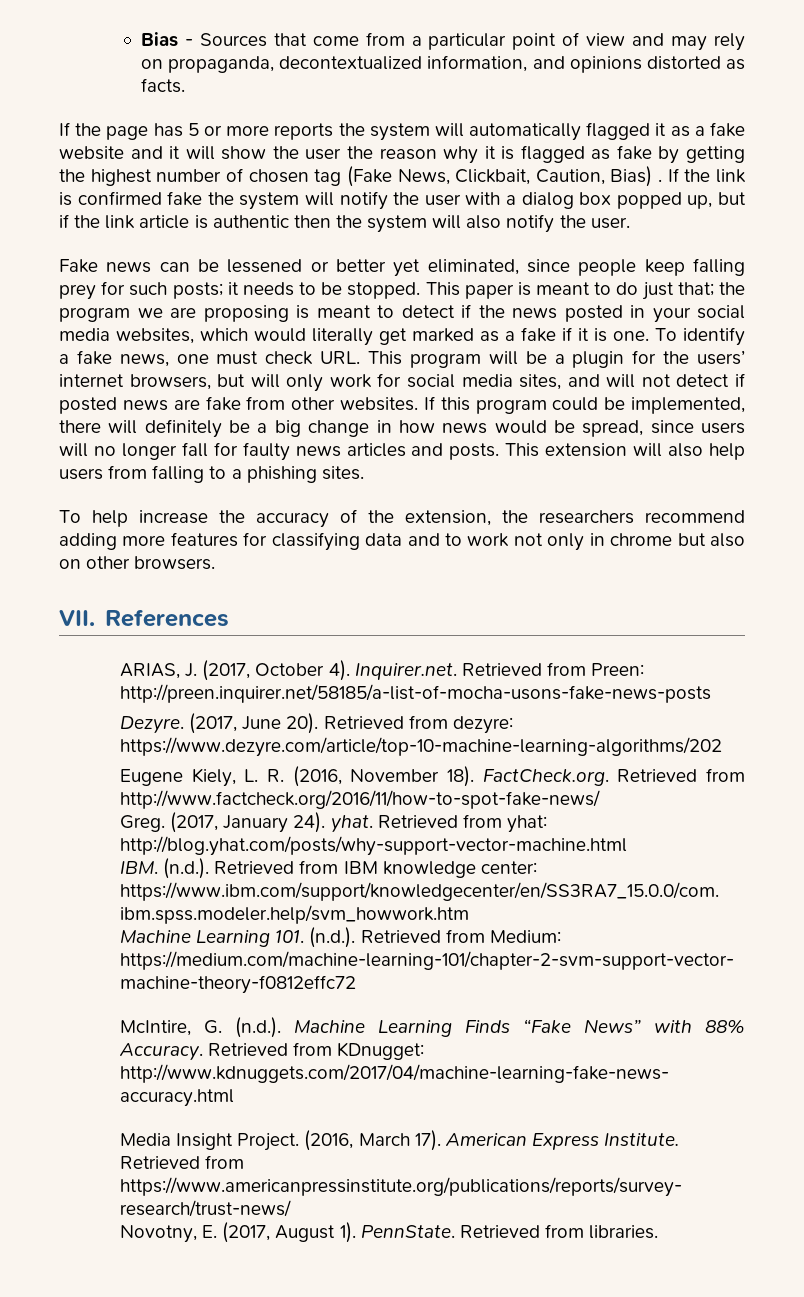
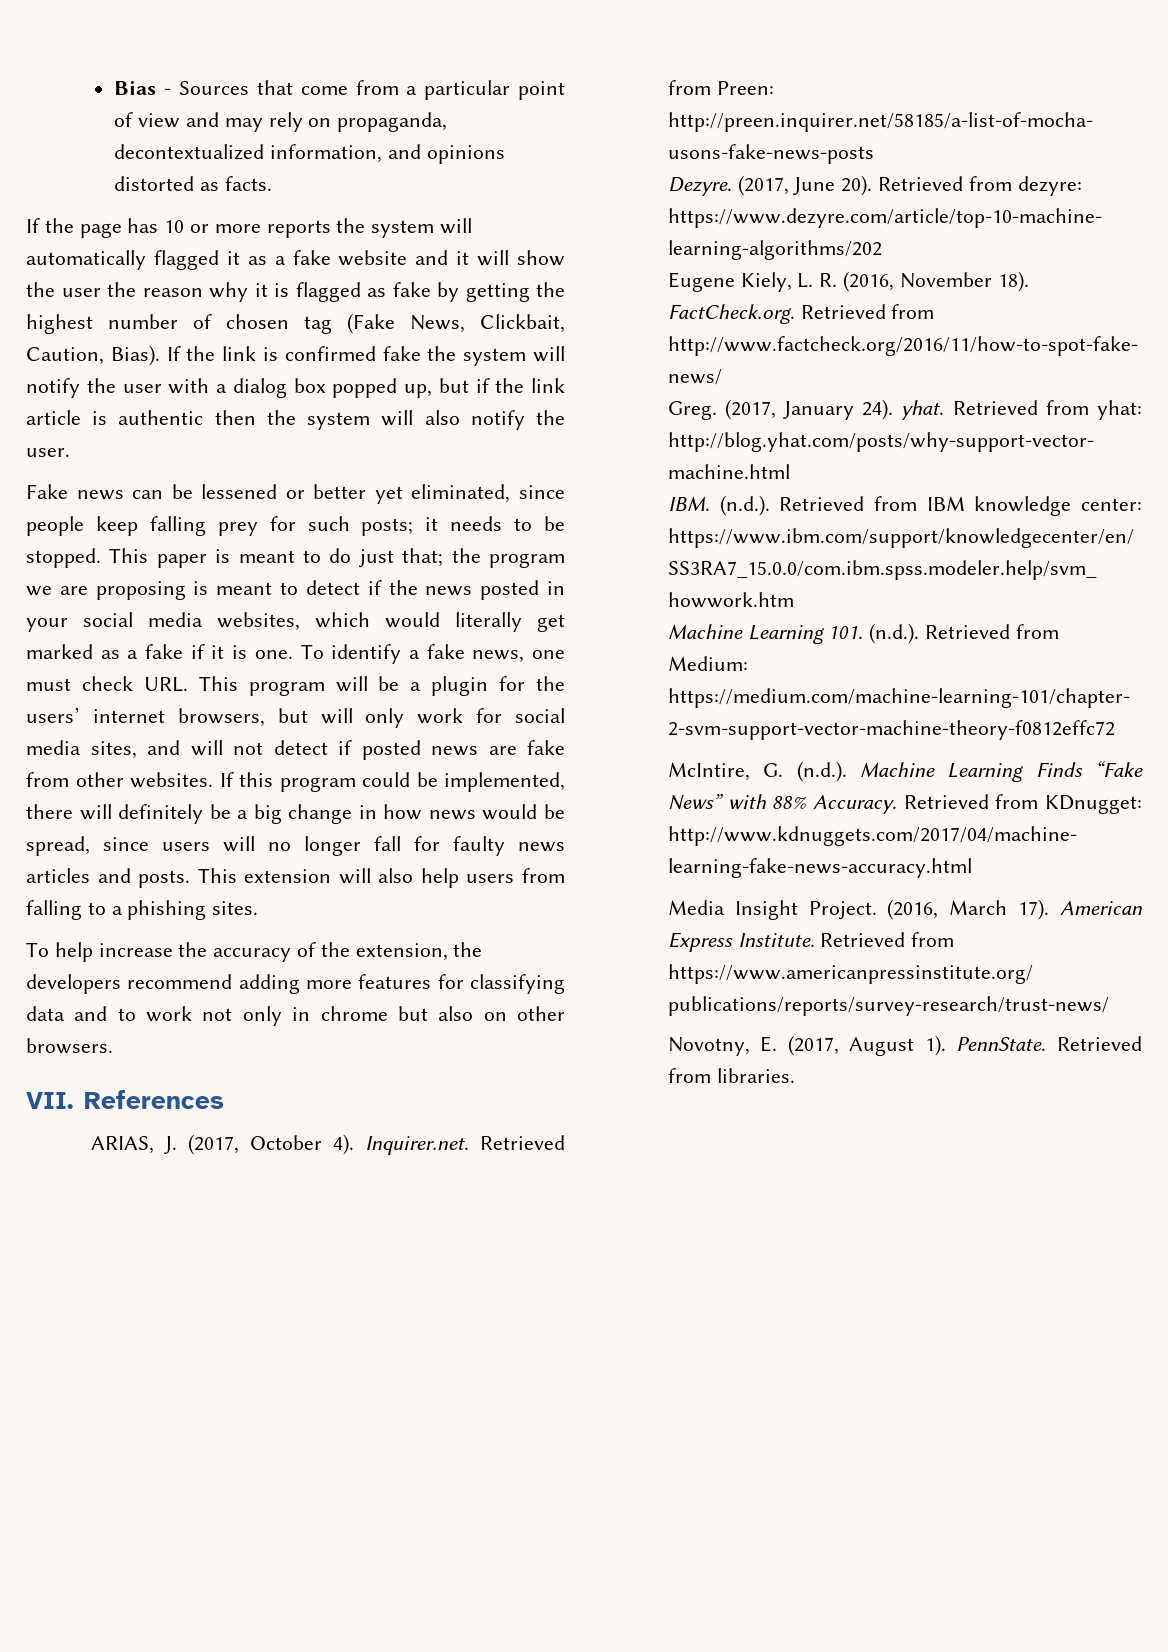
- If the page has 5 or more reports the system will automatically flagged it as a fake website and it will show the user the reason why it is flagged as fake by getting the highest number of chosen tag (Fake News, Clickbait, Caution, Bias) .
+ If the page has 10 or more reports the system will automatically flagged it as a fake website and it will show the user the reason why it is flagged as fake by getting the highest number of chosen tag (Fake News, Clickbait, Caution, Bias).
- To help increase the accuracy of the extension, the researchers recommend adding more features for classifying data and to work not only in chrome but also on other browsers.
+ To help increase the accuracy of the extension, the developers recommend adding more features for classifying data and to work not only in chrome but also on other browsers.

